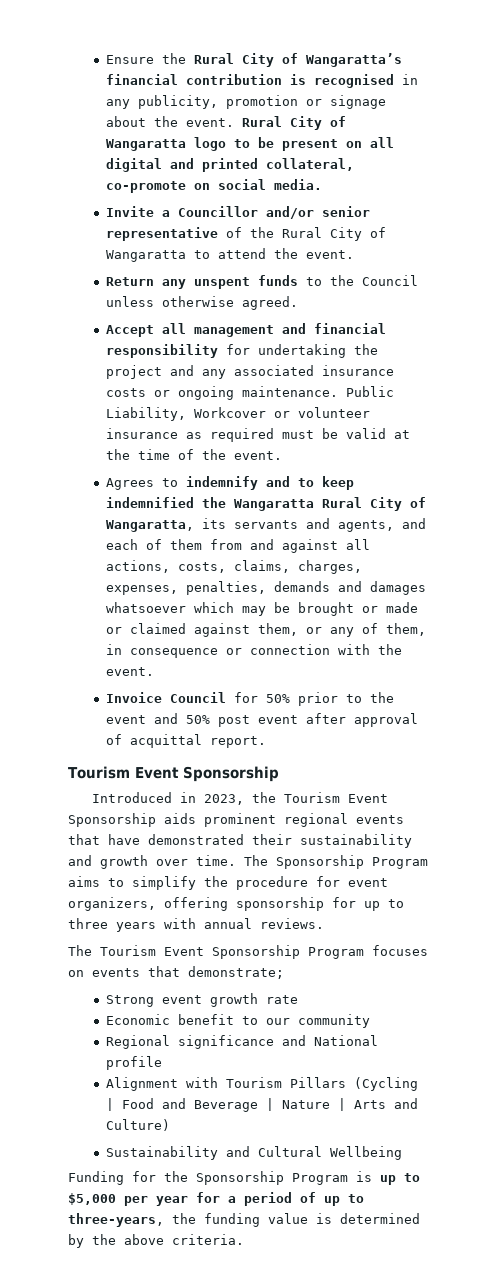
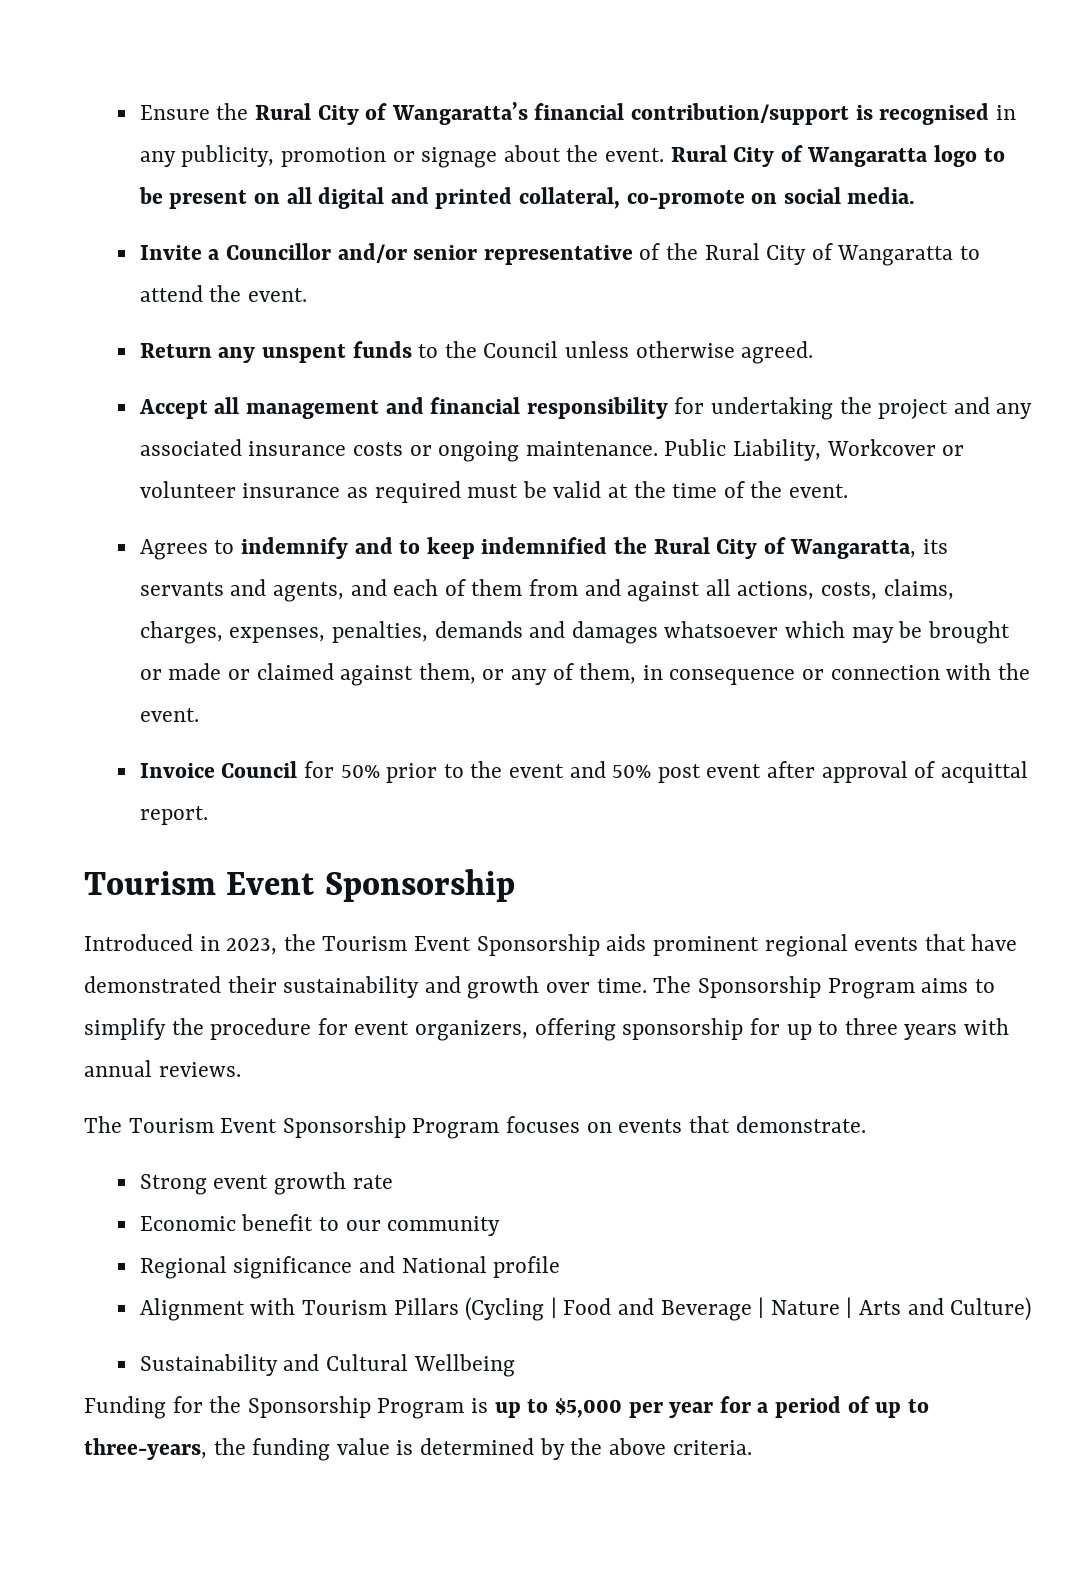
- Ensure the Rural City of Wangaratta’s financial contribution is recognised in any publicity, promotion or signage about the event.
+ Ensure the Rural City of Wangaratta’s financial contribution/support is recognised in any publicity, promotion or signage about the event.
- Agrees to indemnify and to keep indemnified the Wangaratta Rural City of Wangaratta, its servants and agents, and each of them from and against all actions, costs, claims, charges, expenses, penalties, demands and damages whatsoever which may be brought or made or claimed against them, or any of them, in consequence or connection with the event.
+ Agrees to indemnify and to keep indemnified the Rural City of Wangaratta, its servants and agents, and each of them from and against all actions, costs, claims, charges, expenses, penalties, demands and damages whatsoever which may be brought or made or claimed against them, or any of them, in consequence or connection with the event.
- The Tourism Event Sponsorship Program focuses on events that demonstrate;
+ The Tourism Event Sponsorship Program focuses on events that demonstrate.

